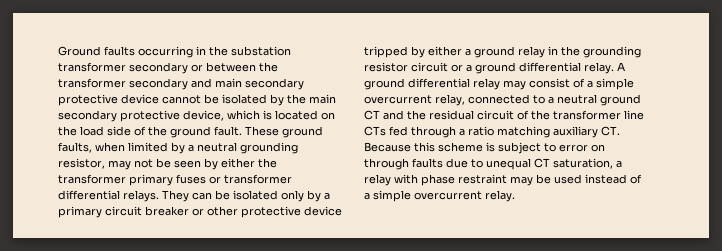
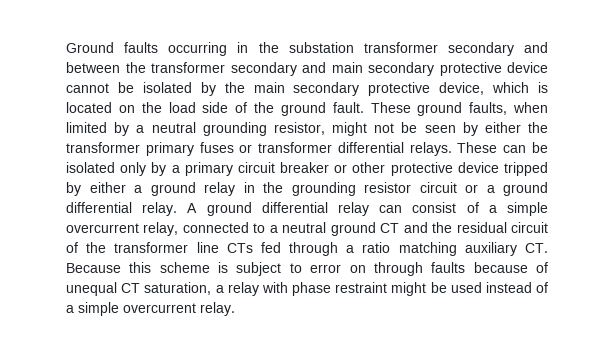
- Ground faults occurring in the substation transformer secondary or between the transformer secondary and main secondary protective device cannot be isolated by the main secondary protective device, which is located on the load side of the ground fault.
+ Ground faults occurring in the substation transformer secondary and between the transformer secondary and main secondary protective device cannot be isolated by the main secondary protective device, which is located on the load side of the ground fault.
- These ground faults, when limited by a neutral grounding resistor, may not be seen by either the transformer primary fuses or transformer differential relays.
+ These ground faults, when limited by a neutral grounding resistor, might not be seen by either the transformer primary fuses or transformer differential relays.
- They can be isolated only by a primary circuit breaker or other protective device tripped by either a ground relay in the grounding resistor circuit or a ground differential relay.
+ These can be isolated only by a primary circuit breaker or other protective device tripped by either a ground relay in the grounding resistor circuit or a ground differential relay.
- A ground differential relay may consist of a simple overcurrent relay, connected to a neutral ground CT and the residual circuit of the transformer line CTs fed through a ratio matching auxiliary CT. Because this scheme is subject to error on through faults due to unequal CT saturation, a relay with phase restraint may be used instead of a simple overcurrent relay.
+ A ground differential relay can consist of a simple overcurrent relay, connected to a neutral ground CT and the residual circuit of the transformer line CTs fed through a ratio matching auxiliary CT. Because this scheme is subject to error on through faults because of unequal CT saturation, a relay with phase restraint might be used instead of a simple overcurrent relay.

